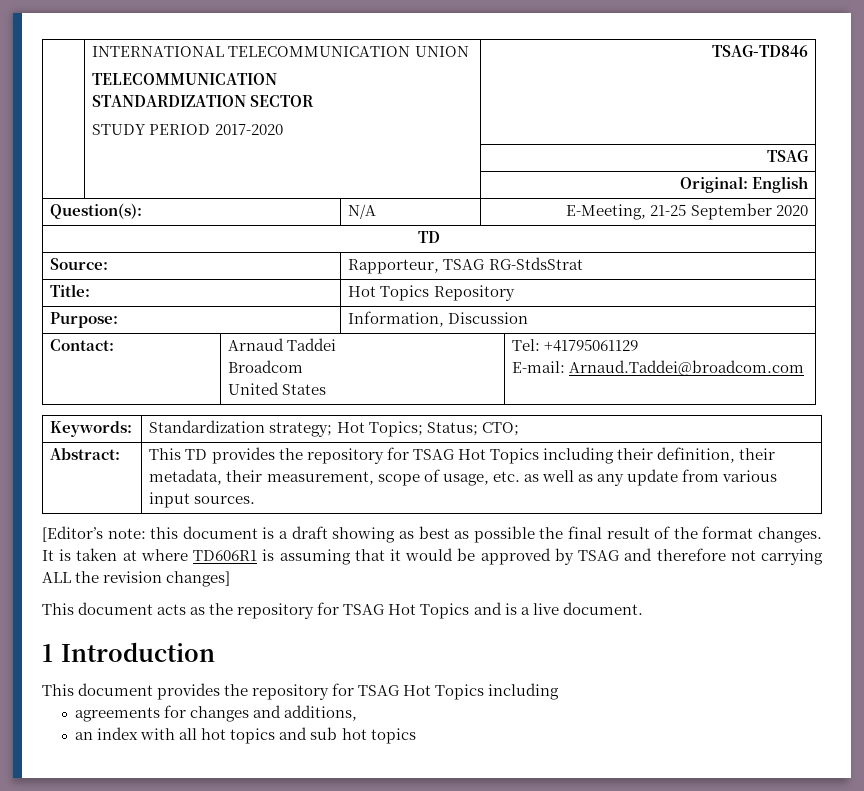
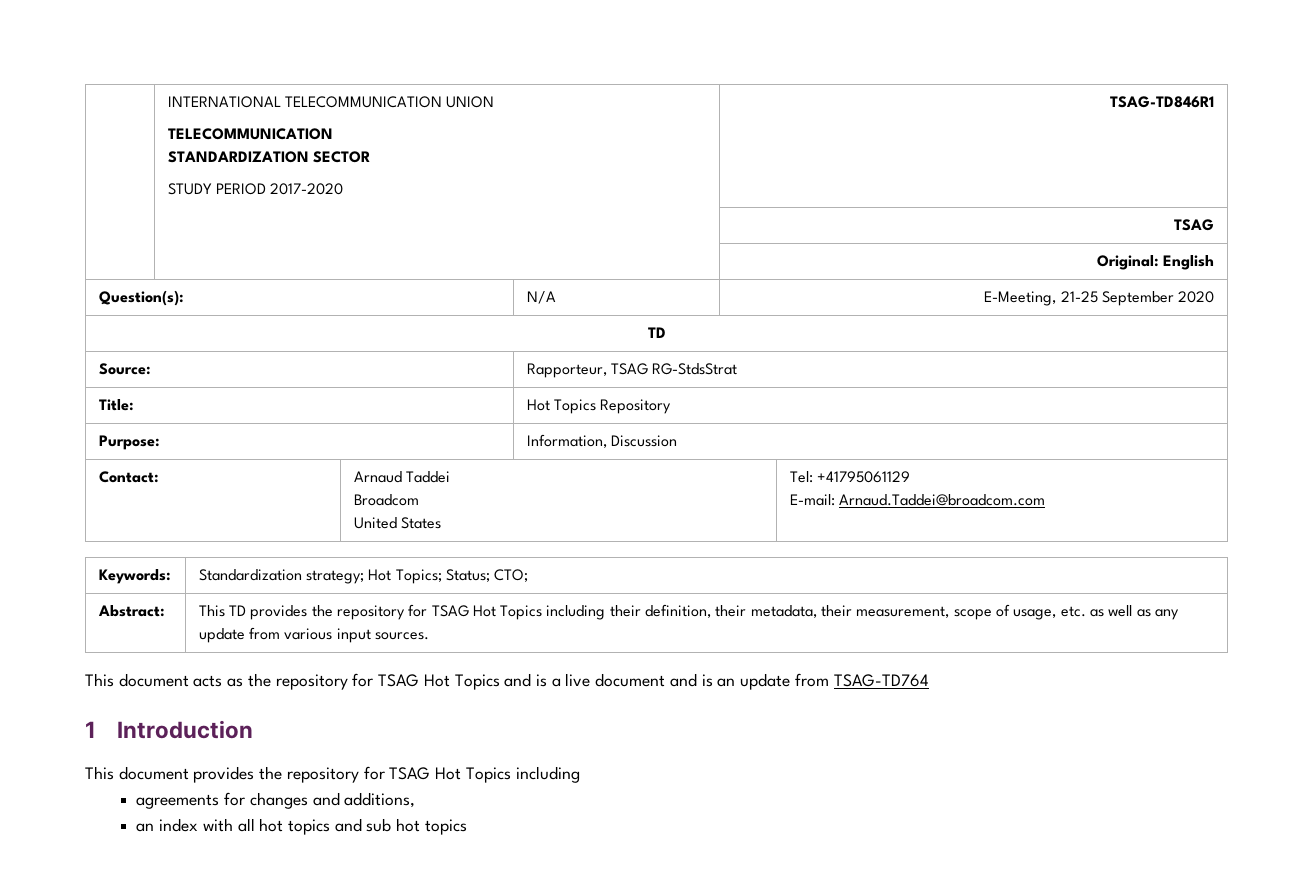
  | INTERNATIONAL TELECOMMUNICATION UNION
  TELECOMMUNICATION
  STANDARDIZATION SECTOR
- STUDY PERIOD 2017-2020 | TSAG-TD846
+ STUDY PERIOD 2017-2020 | TSAG-TD846R1
- [Editor’s note: this document is a draft showing as best as possible the final result of the format changes. It is taken at where TD606R1 is assuming that it would be approved by TSAG and therefore not carrying ALL the revision changes]
- This document acts as the repository for TSAG Hot Topics and is a live document.
+ This document acts as the repository for TSAG Hot Topics and is a live document and is an update from TSAG-TD764

